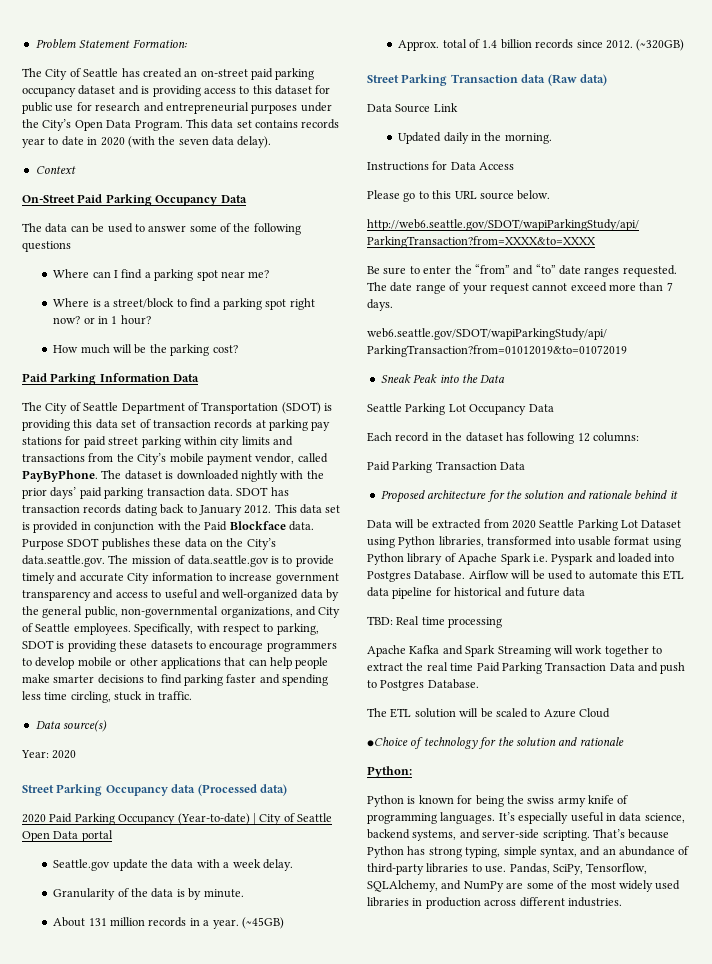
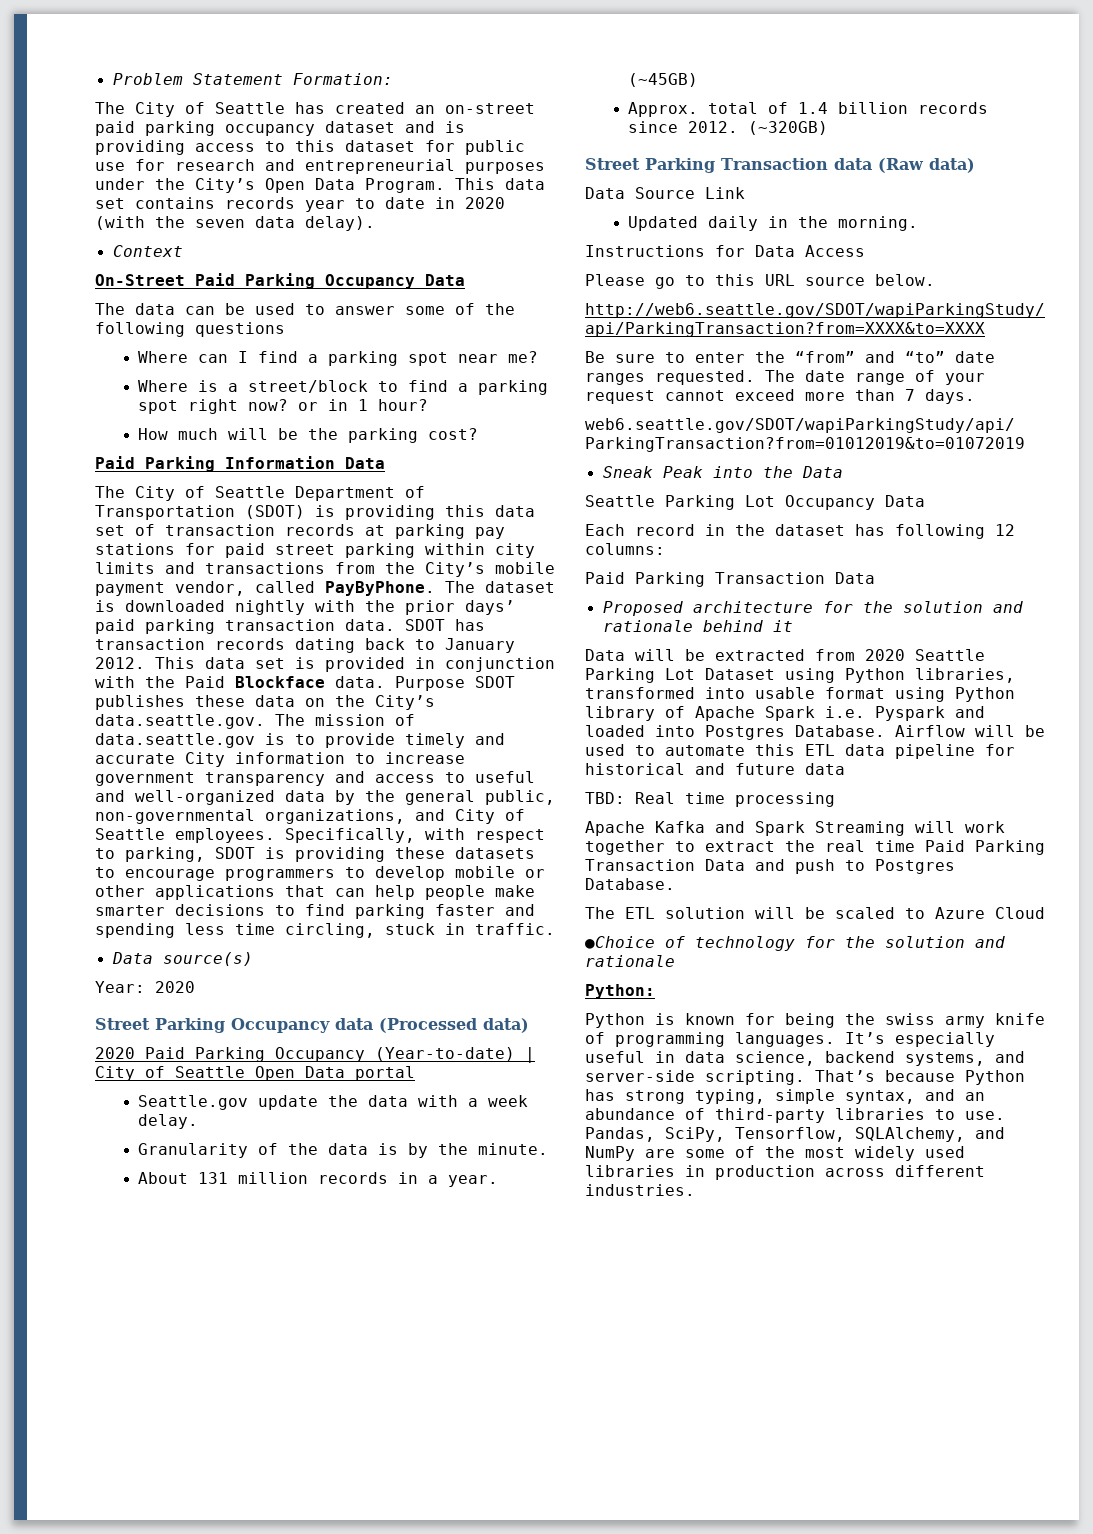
- Granularity of the data is by minute.
+ Granularity of the data is by the minute.

